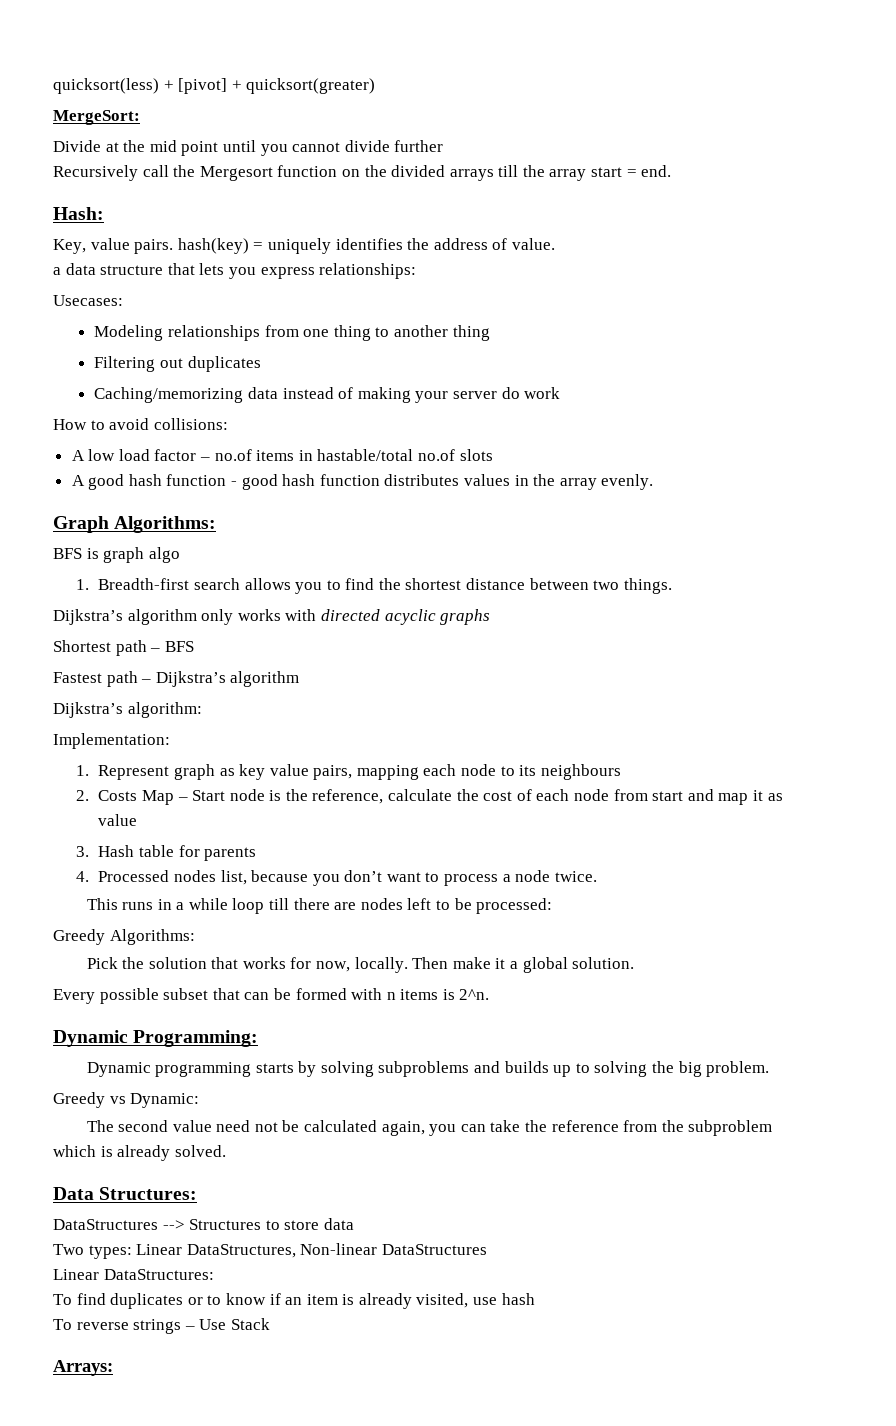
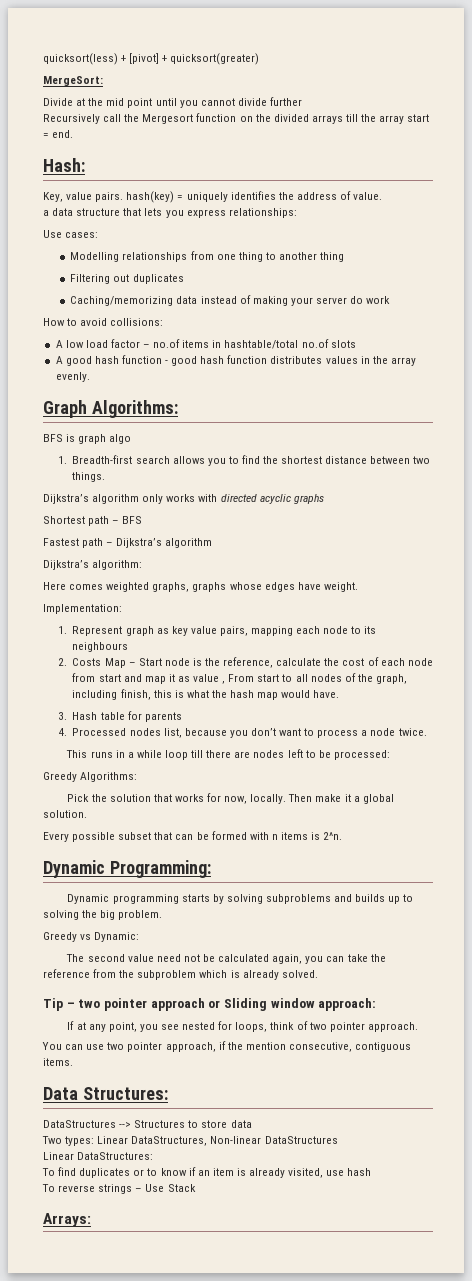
- Usecases:
- Modeling relationships from one thing to another thing
+ Use cases:
+ Modelling relationships from one thing to another thing
- A low load factor – no.of items in hastable/total no.of slots
+ A low load factor – no.of items in hashtable/total no.of slots
+ Here comes weighted graphs, graphs whose edges have weight.
- 2. Costs Map – Start node is the reference, calculate the cost of each node from start and map it as value
+ 2. Costs Map – Start node is the reference, calculate the cost of each node from start and map it as value , From start to all nodes of the graph, including finish, this is what the hash map would have.
+ Tip – two pointer approach or Sliding window approach:
+ If at any point, you see nested for loops, think of two pointer approach.
+ You can use two pointer approach, if the mention consecutive, contiguous items.

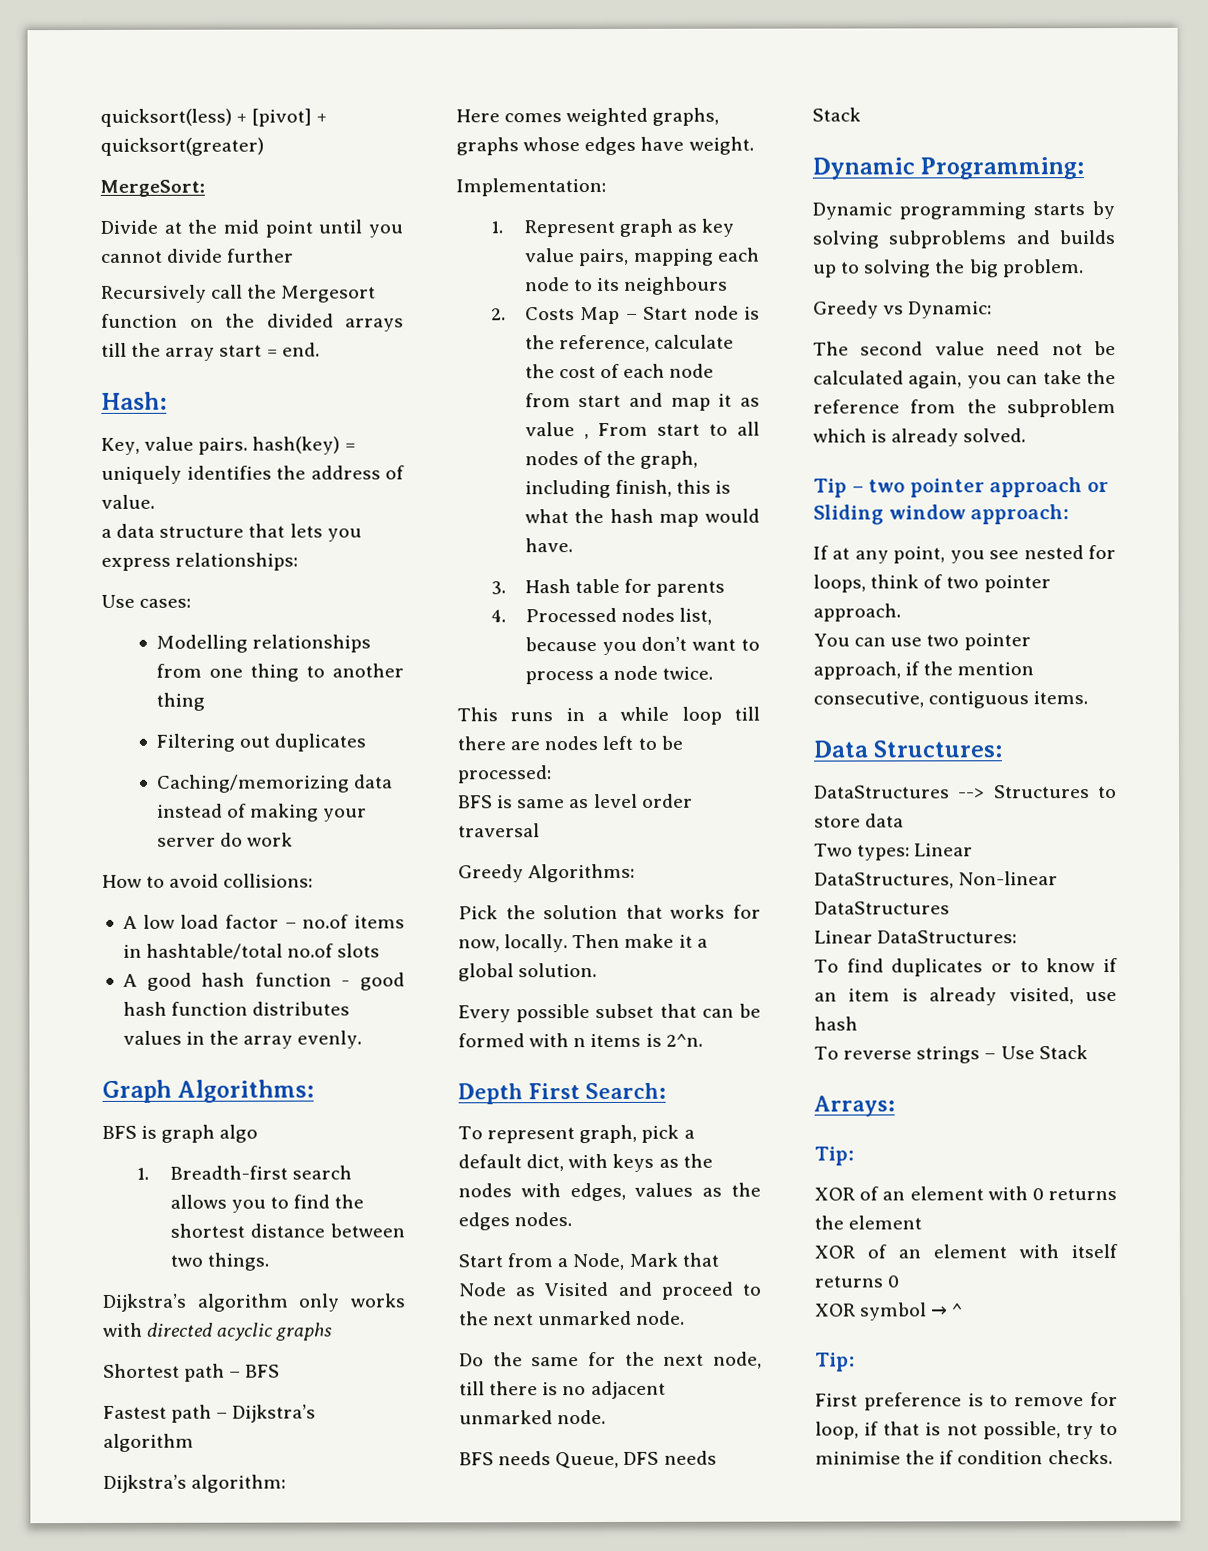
+ BFS is same as level order traversal
+ Depth First Search:
+ To represent graph, pick a default dict, with keys as the nodes with edges, values as the edges nodes.
+ Start from a Node, Mark that Node as Visited and proceed to the next unmarked node.
+ Do the same for the next node, till there is no adjacent unmarked node.
+ BFS needs Queue, DFS needs Stack
  Arrays:
+ Tip:
+ XOR of an element with 0 returns the element
+ XOR of an element with itself returns 0
+ XOR symbol → ^
+ Tip:
+ First preference is to remove for loop, if that is not possible, try to minimise the if condition checks.

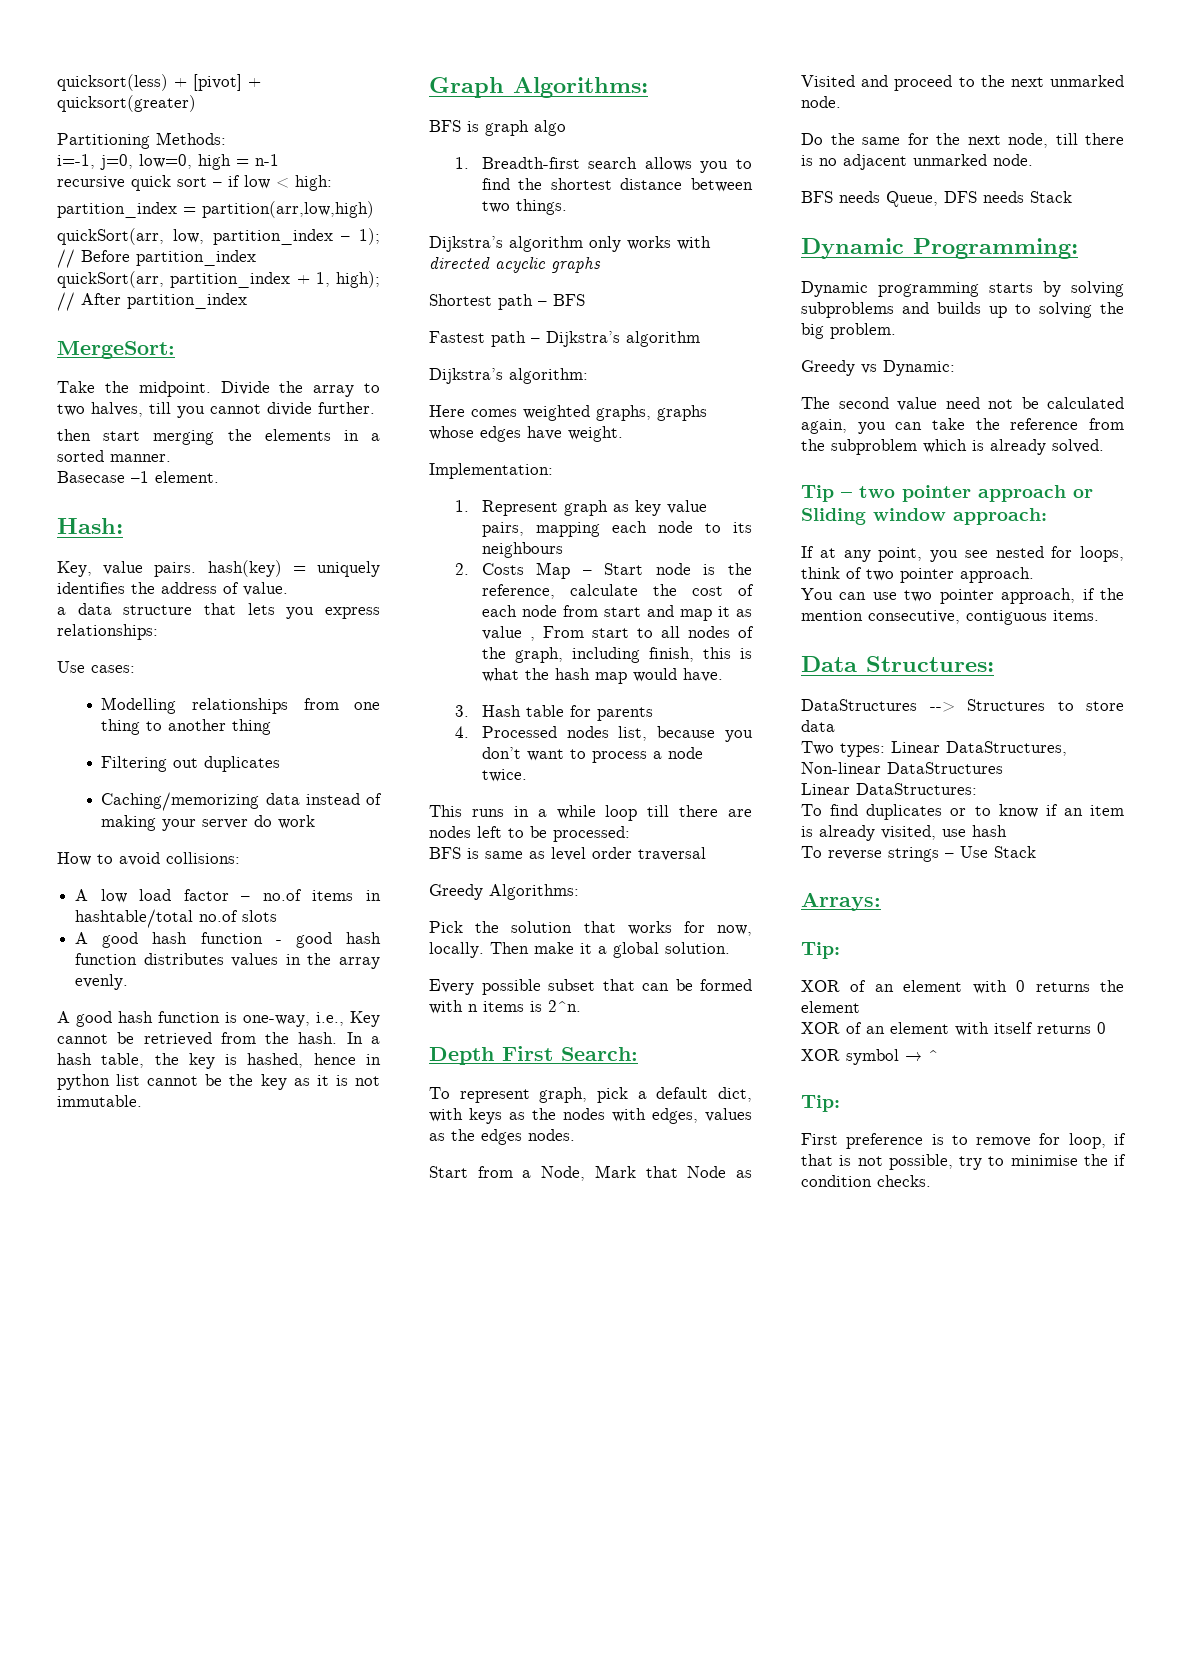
+ Partitioning Methods:
+ i=-1, j=0, low=0, high = n-1
+ recursive quick sort – if low < high:
+ partition_index = partition(arr,low,high)
+ quickSort(arr, low, partition_index – 1); // Before partition_index
+ quickSort(arr, partition_index + 1, high); // After partition_index
  MergeSort:
- Divide at the mid point until you cannot divide further
- Recursively call the Mergesort function on the divided arrays till the array start = end.
+ Take the midpoint. Divide the array to two halves, till you cannot divide further.
+ then start merging the elements in a sorted manner.
+ Basecase –1 element.
+ A good hash function is one-way, i.e., Key cannot be retrieved from the hash. In a hash table, the key is hashed, hence in python list cannot be the key as it is not immutable.

